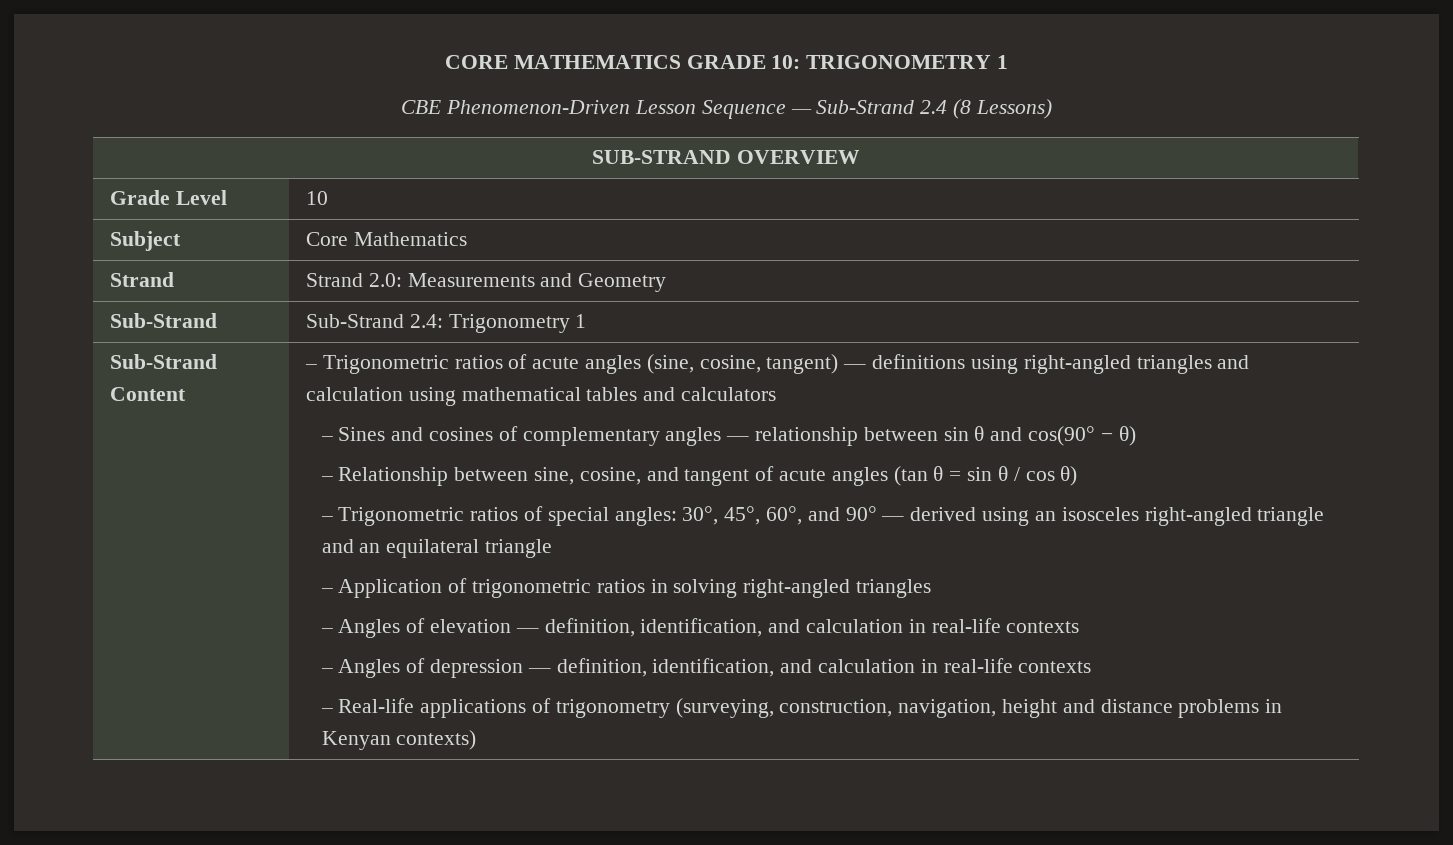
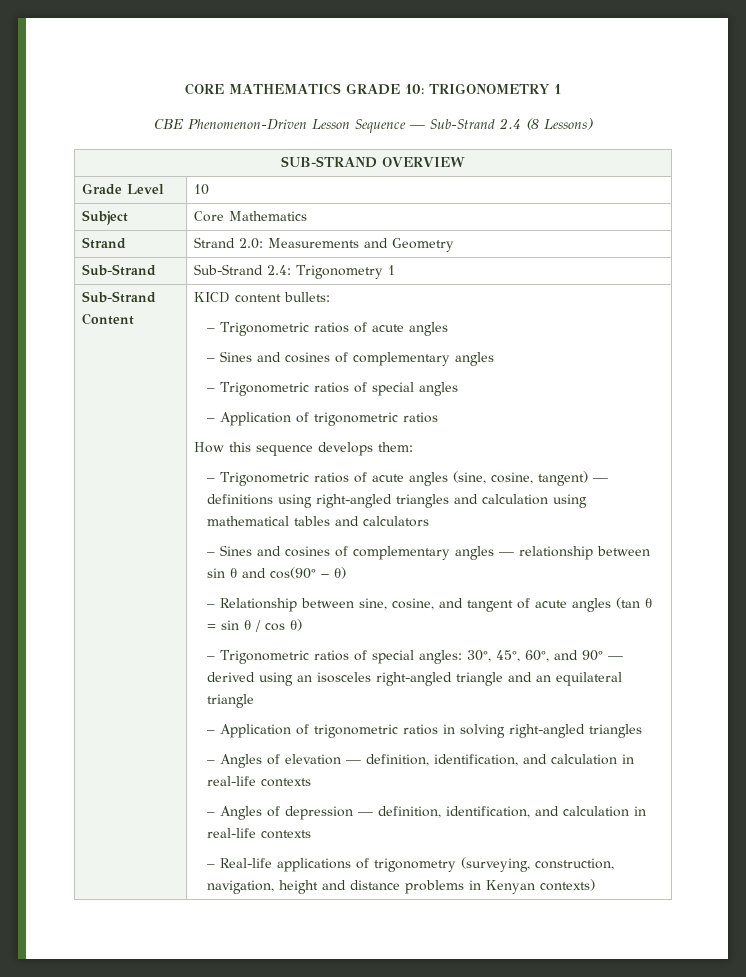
+ KICD content bullets:
+ – Trigonometric ratios of acute angles
+ – Sines and cosines of complementary angles
+ – Trigonometric ratios of special angles
+ – Application of trigonometric ratios
+ How this sequence develops them:

